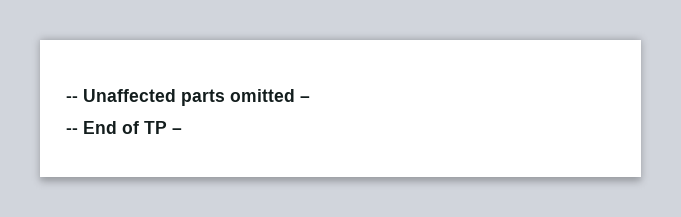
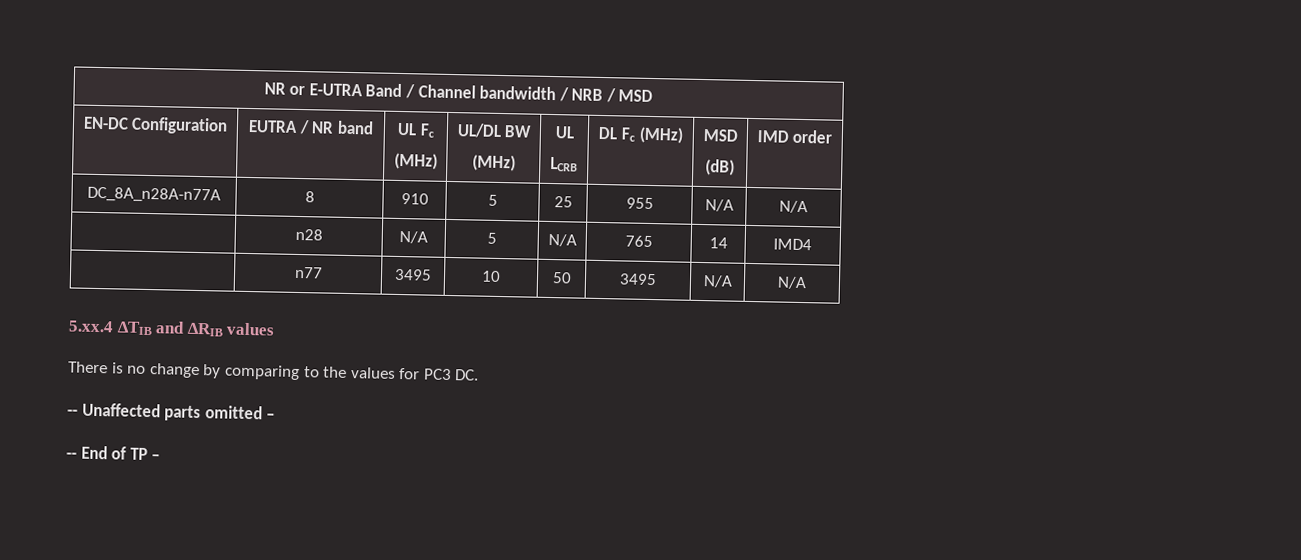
+ NR or E-UTRA Band / Channel bandwidth / NRB / MSD
+ EN-DC Configuration | EUTRA / NR band | UL Fc
+ (MHz) | UL/DL BW
+ (MHz) | UL
+ LCRB | DL Fc (MHz) | MSD
+ (dB) | IMD order
+ DC_8A_n28A-n77A | 8 | 910 | 5 | 25 | 955 | N/A | N/A
+ | n28 | N/A | 5 | N/A | 765 | 14 | IMD4
+ | n77 | 3495 | 10 | 50 | 3495 | N/A | N/A
+ 5.xx.4 ∆TIB and ∆RIB values
+ There is no change by comparing to the values for PC3 DC.

